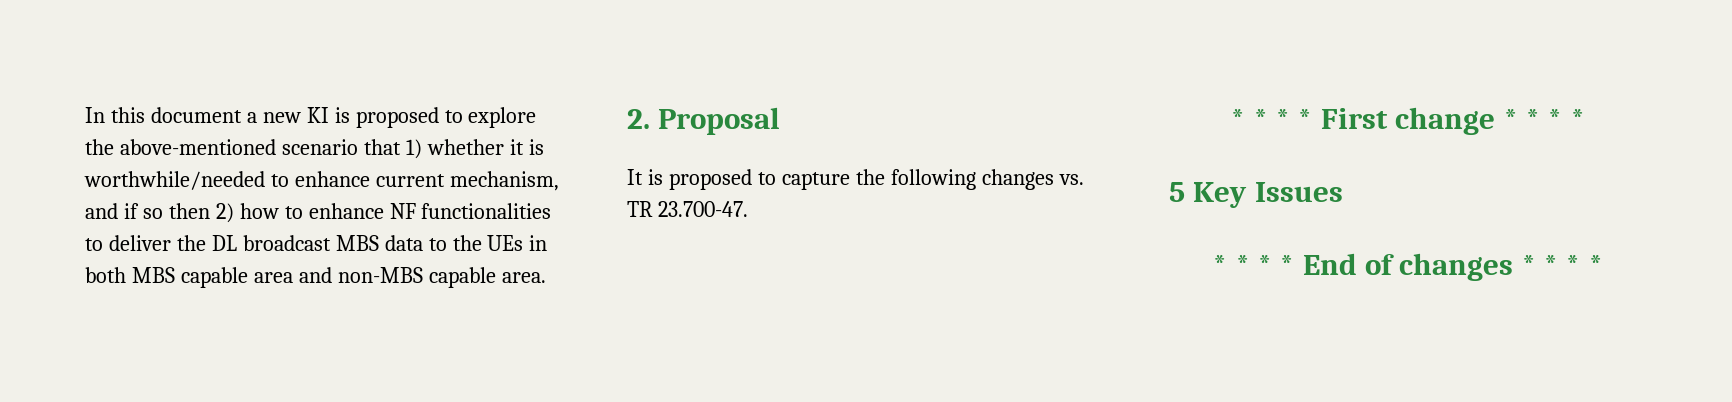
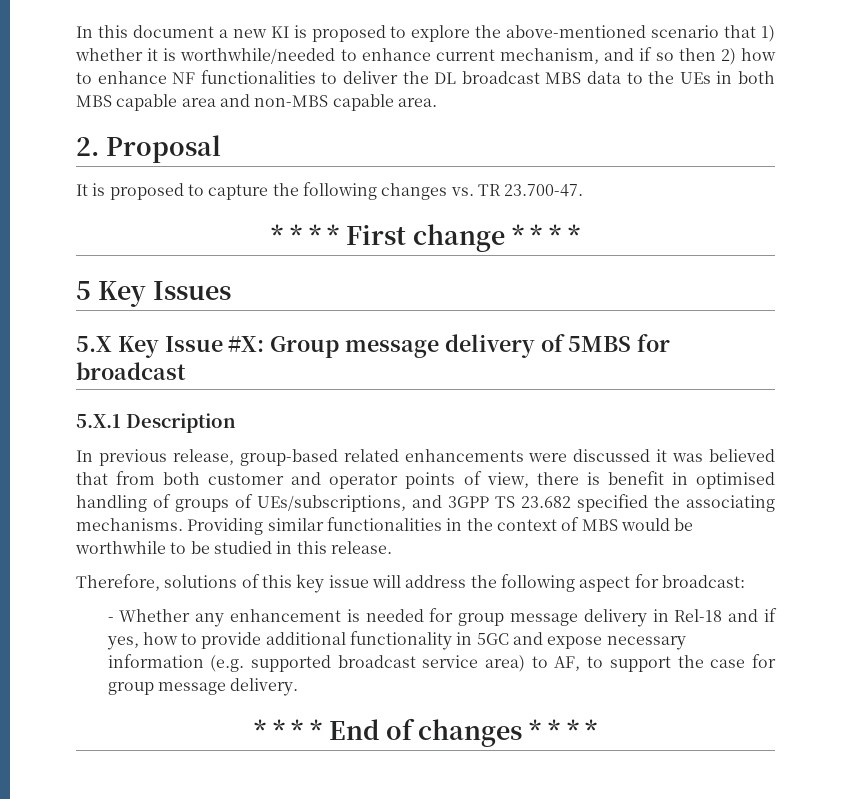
+ 5.X Key Issue #X: Group message delivery of 5MBS for broadcast
+ 5.X.1 Description
+ In previous release, group-based related enhancements were discussed it was believed that from both customer and operator points of view, there is benefit in optimised handling of groups of UEs/subscriptions, and 3GPP TS 23.682 specified the associating mechanisms. Providing similar functionalities in the context of MBS would be worthwhile to be studied in this release.
+ Therefore, solutions of this key issue will address the following aspect for broadcast:
+ - Whether any enhancement is needed for group message delivery in Rel-18 and if yes, how to provide additional functionality in 5GC and expose necessary information (e.g. supported broadcast service area) to AF, to support the case for group message delivery.

